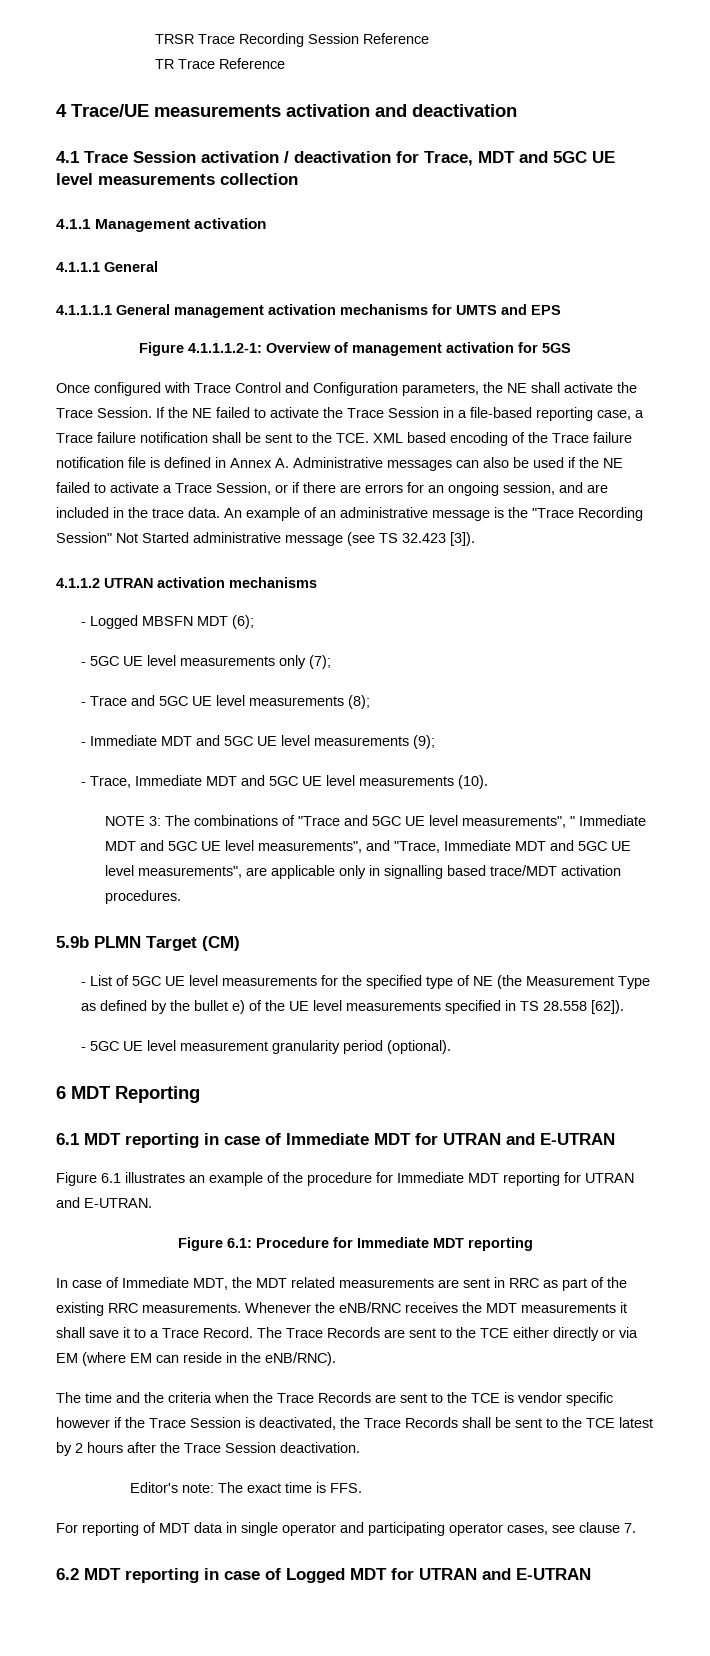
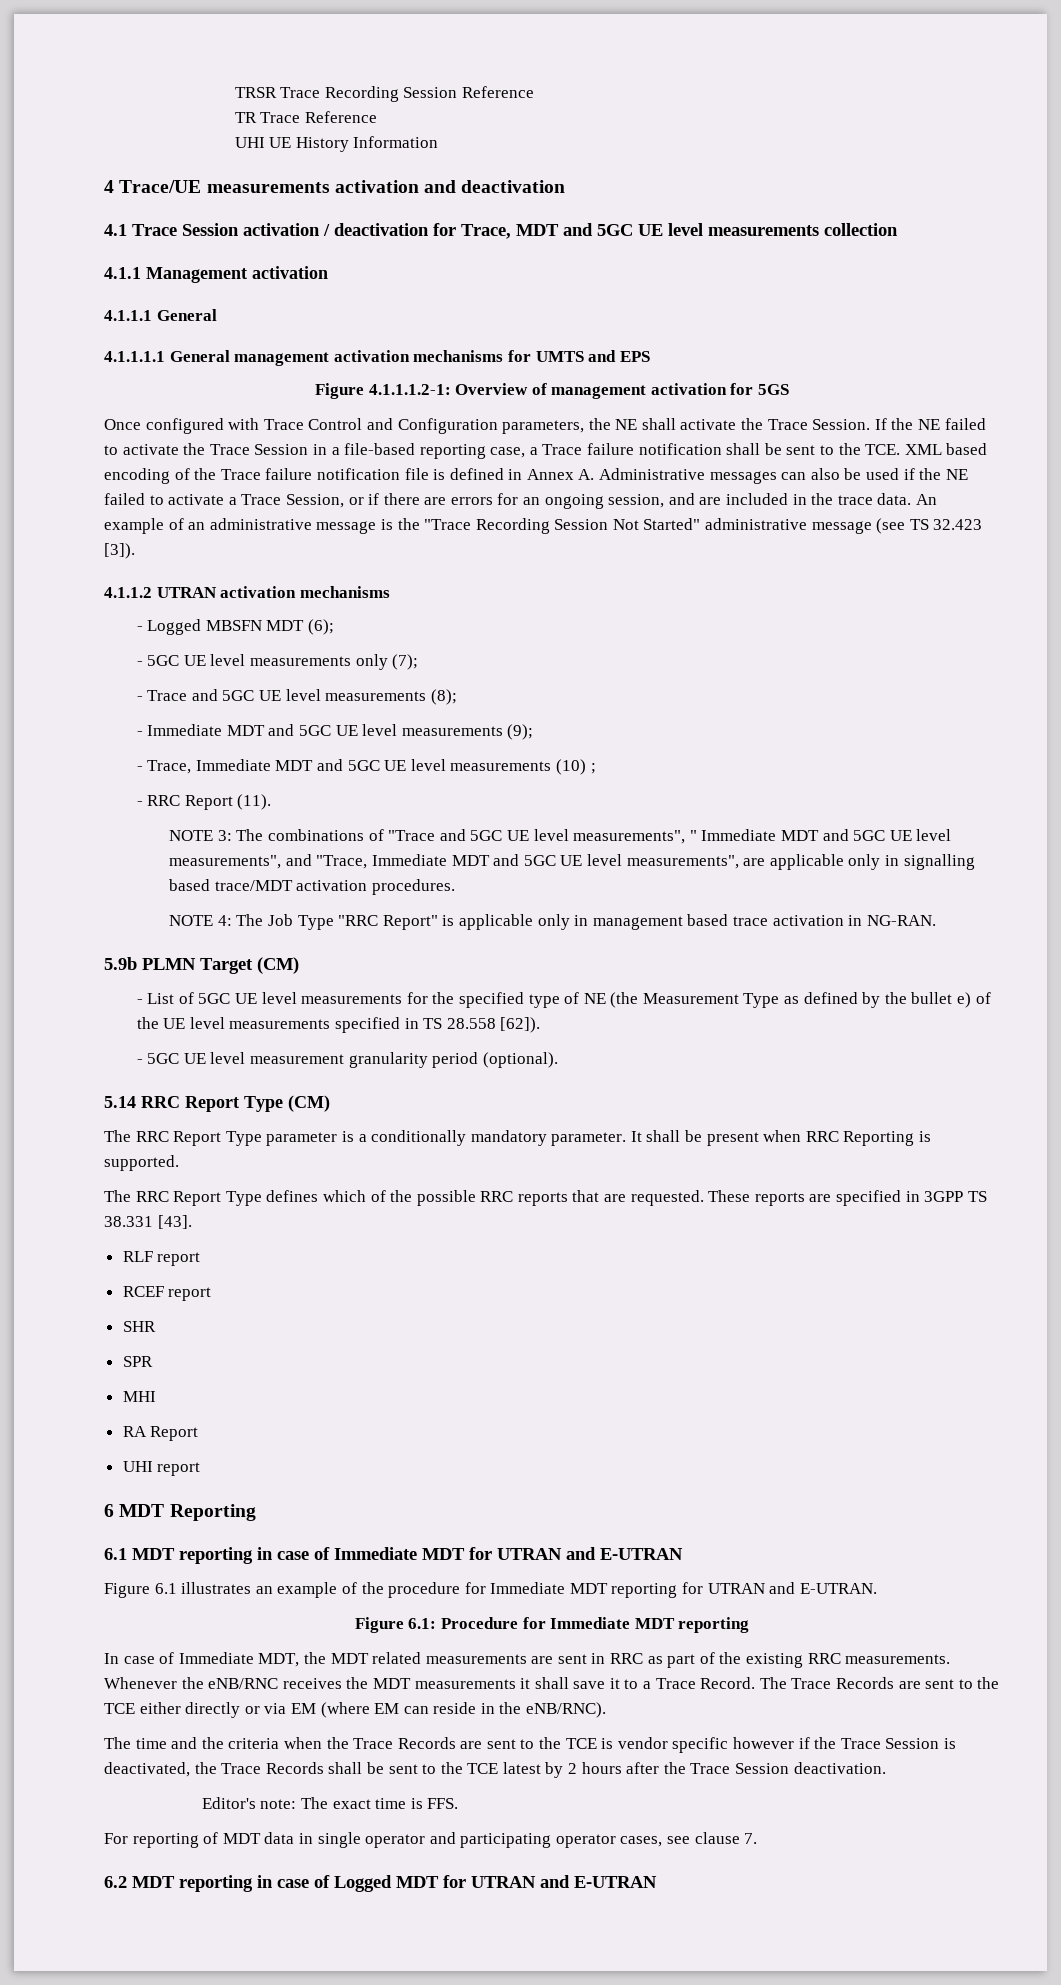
+ UHI UE History Information
- An example of an administrative message is the "Trace Recording Session" Not Started administrative message (see TS 32.423 [3]).
+ An example of an administrative message is the "Trace Recording Session Not Started" administrative message (see TS 32.423 [3]).
- - Trace, Immediate MDT and 5GC UE level measurements (10).
+ - Trace, Immediate MDT and 5GC UE level measurements (10) ;
+ - RRC Report (11).
+ NOTE 4: The Job Type "RRC Report" is applicable only in management based trace activation in NG-RAN.
+ 5.14 RRC Report Type (CM)
+ The RRC Report Type parameter is a conditionally mandatory parameter. It shall be present when RRC Reporting is supported.
+ The RRC Report Type defines which of the possible RRC reports that are requested. These reports are specified in 3GPP TS 38.331 [43].
+ RLF report
+ RCEF report
+ SHR
+ SPR
+ MHI
+ RA Report
+ UHI report

